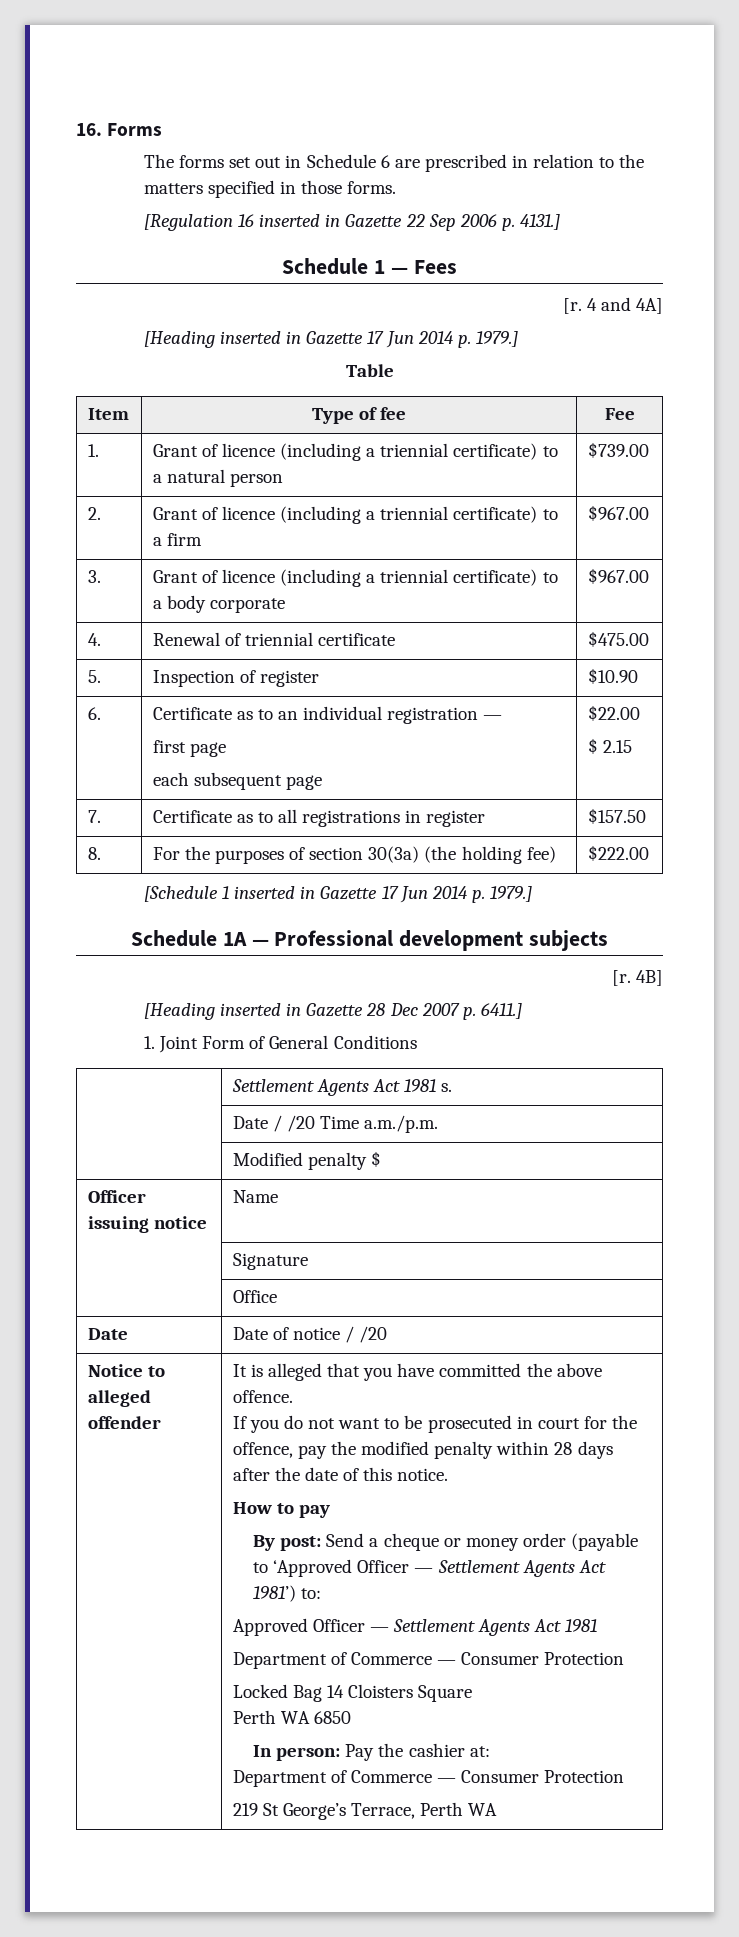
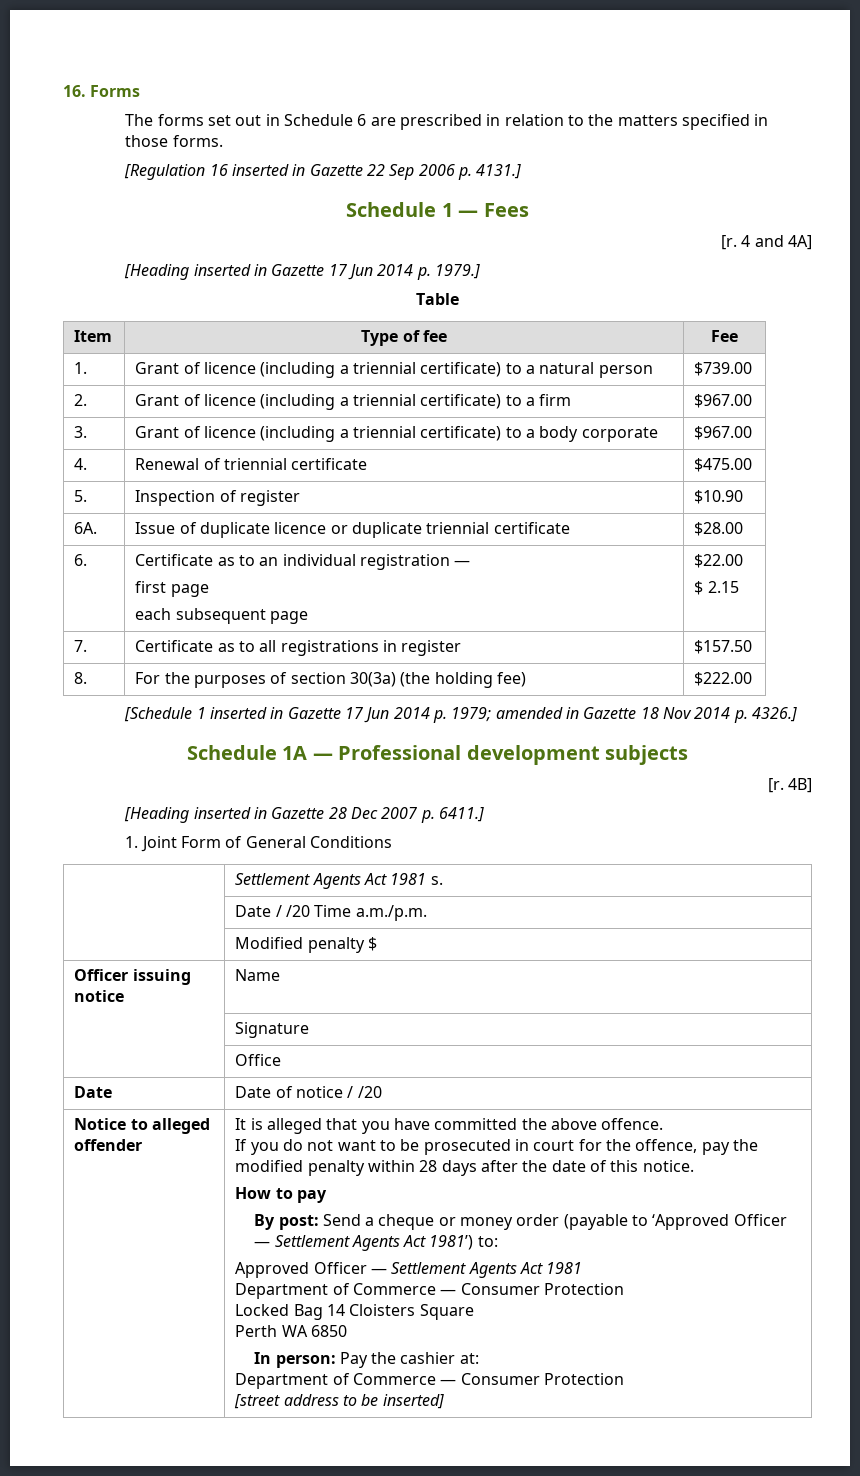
+ 6A. | Issue of duplicate licence or duplicate triennial certificate | $28.00
- [Schedule 1 inserted in Gazette 17 Jun 2014 p. 1979.]
+ [Schedule 1 inserted in Gazette 17 Jun 2014 p. 1979; amended in Gazette 18 Nov 2014 p. 4326.]
- 219 St George’s Terrace, Perth WA
+ [street address to be inserted]

